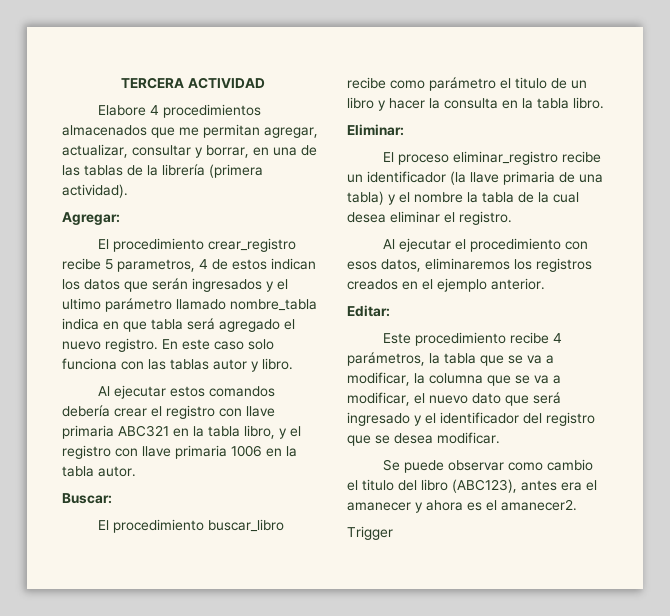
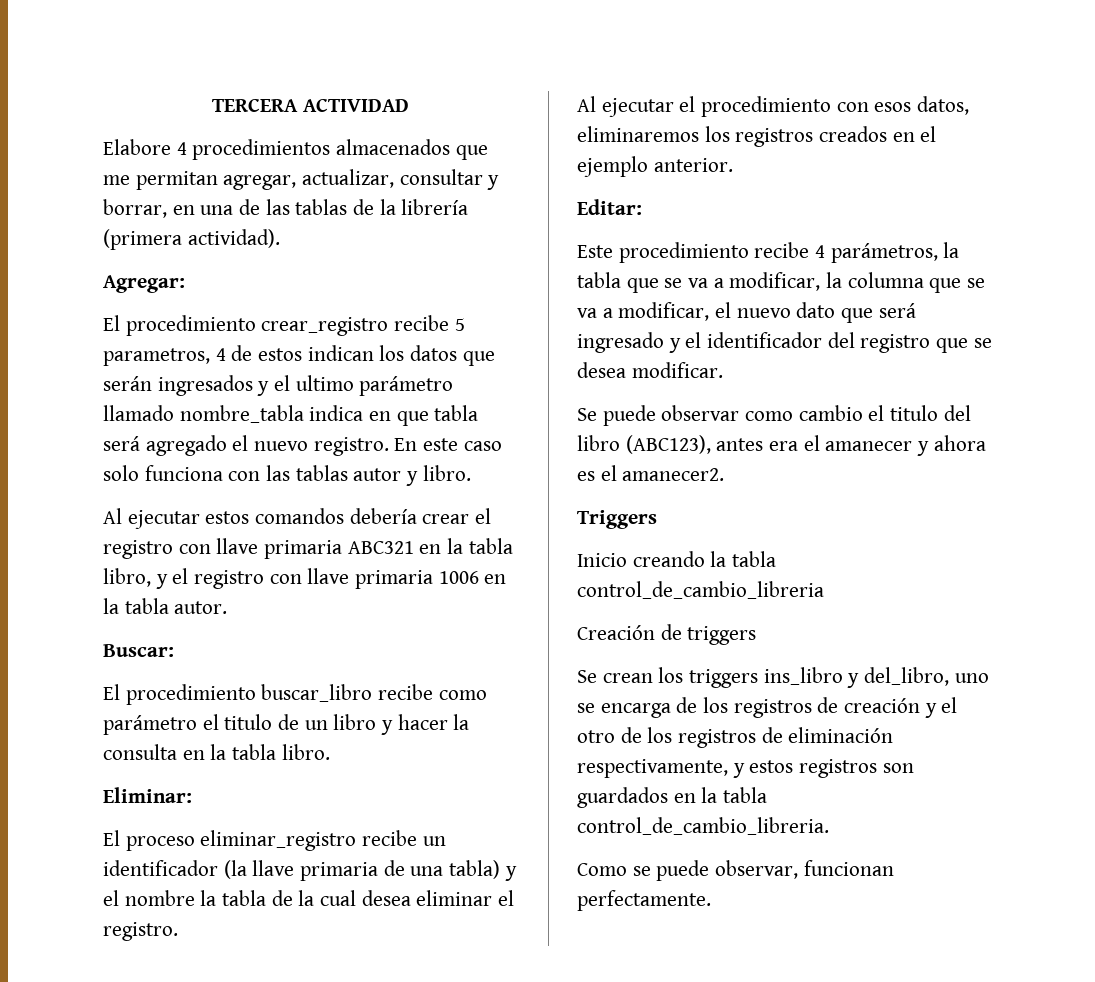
- Trigger
+ Triggers
+ Inicio creando la tabla control_de_cambio_libreria
+ Creación de triggers
+ Se crean los triggers ins_libro y del_libro, uno se encarga de los registros de creación y el otro de los registros de eliminación respectivamente, y estos registros son guardados en la tabla control_de_cambio_libreria.
+ Como se puede observar, funcionan perfectamente.

